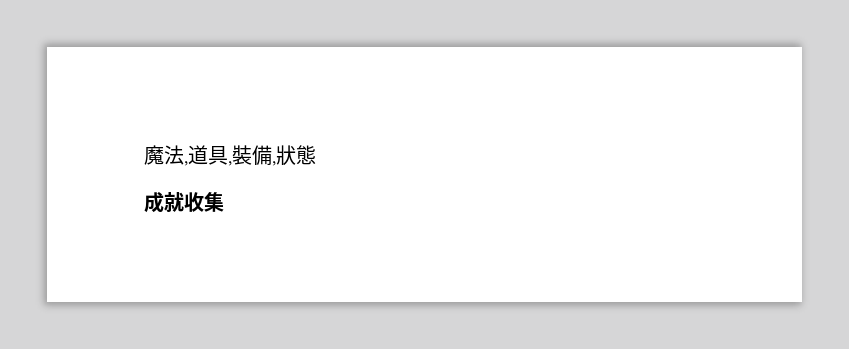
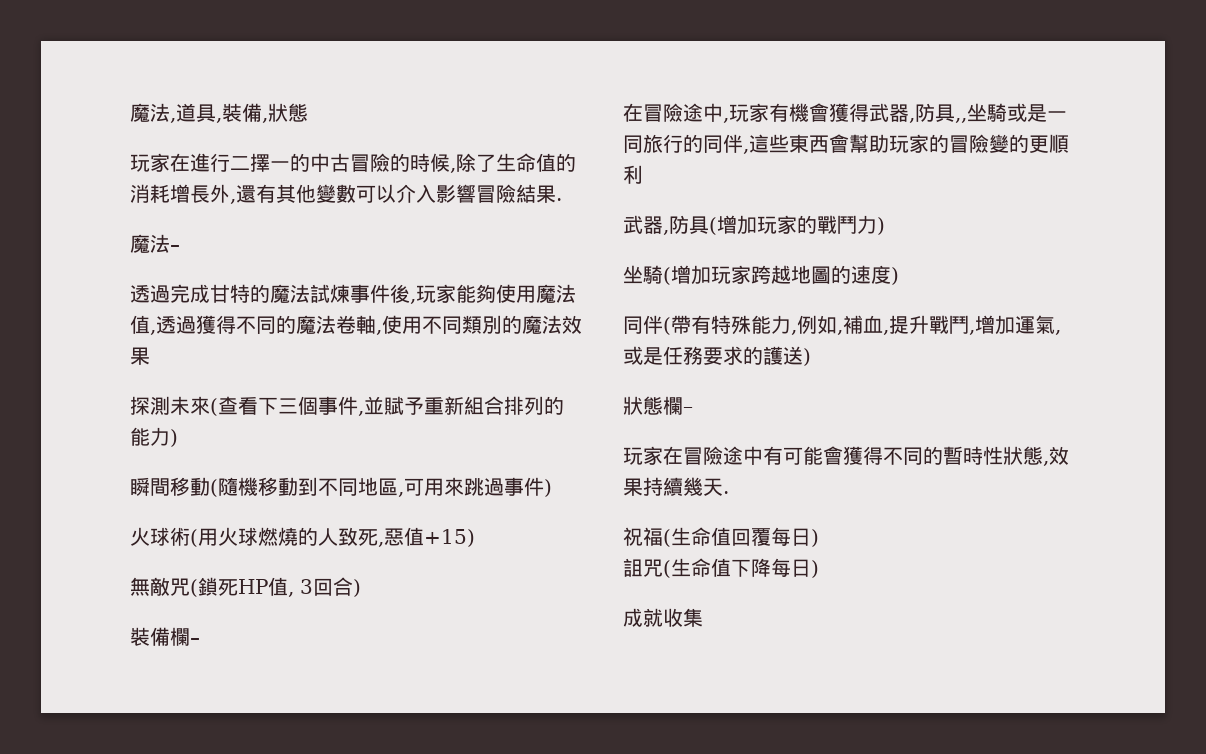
+ 玩家在進行二擇一的中古冒險的時候,除了生命值的消耗增長外,還有其他變數可以介入影響冒險結果.
+ 魔法–
+ 透過完成甘特的魔法試煉事件後,玩家能夠使用魔法值,透過獲得不同的魔法卷軸,使用不同類別的魔法效果
+ 探測未來(查看下三個事件,並賦予重新組合排列的能力)
+ 瞬間移動(隨機移動到不同地區,可用來跳過事件)
+ 火球術(用火球燃燒的人致死,惡值+15)
+ 無敵咒(鎖死HP值, 3回合)
+ 裝備欄–
+ 在冒險途中,玩家有機會獲得武器,防具,,坐騎或是一同旅行的同伴,這些東西會幫助玩家的冒險變的更順利
+ 武器,防具(增加玩家的戰鬥力)
+ 坐騎(增加玩家跨越地圖的速度)
+ 同伴(帶有特殊能力,例如,補血,提升戰鬥,增加運氣,或是任務要求的護送)
+ 狀態欄–
+ 玩家在冒險途中有可能會獲得不同的暫時性狀態,效果持續幾天.
+ 祝福(生命值回覆每日)
+ 詛咒(生命值下降每日)

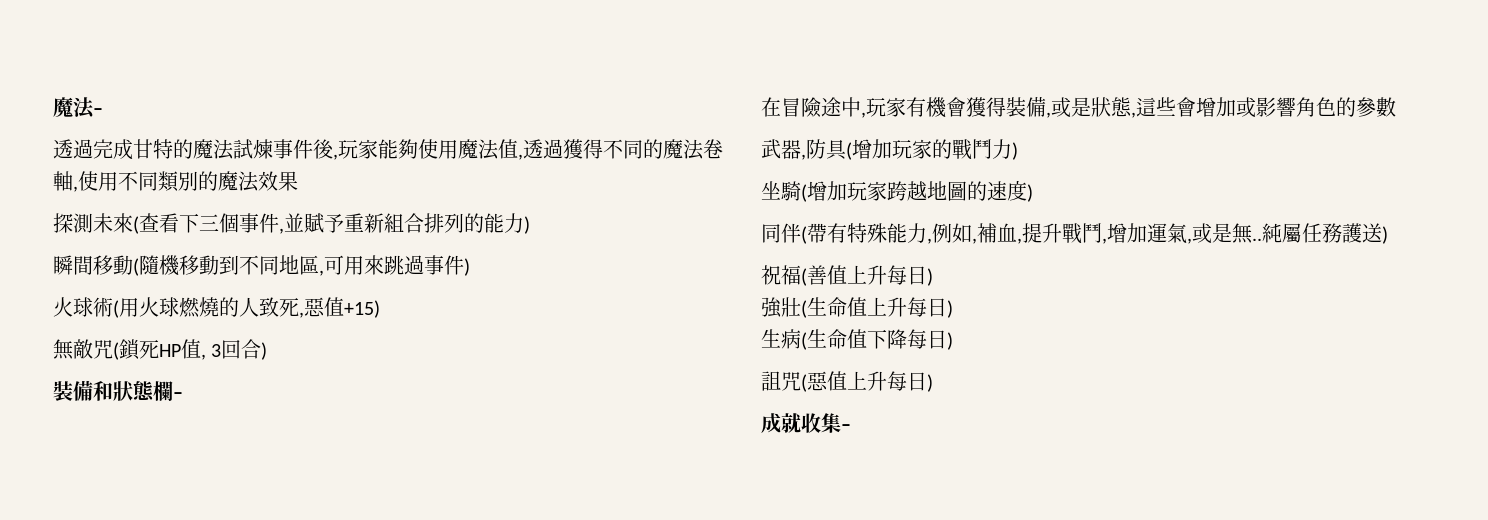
- 魔法,道具,裝備,狀態
- 玩家在進行二擇一的中古冒險的時候,除了生命值的消耗增長外,還有其他變數可以介入影響冒險結果.
- 裝備欄–
+ 裝備和狀態欄–
- 在冒險途中,玩家有機會獲得武器,防具,,坐騎或是一同旅行的同伴,這些東西會幫助玩家的冒險變的更順利
+ 在冒險途中,玩家有機會獲得裝備,或是狀態,這些會增加或影響角色的參數
- 同伴(帶有特殊能力,例如,補血,提升戰鬥,增加運氣,或是任務要求的護送)
+ 同伴(帶有特殊能力,例如,補血,提升戰鬥,增加運氣,或是無..純屬任務護送)
- 狀態欄–
- 玩家在冒險途中有可能會獲得不同的暫時性狀態,效果持續幾天.
- 祝福(生命值回覆每日)
- 詛咒(生命值下降每日)
+ 祝福(善值上升每日)
+ 強壯(生命值上升每日)
+ 生病(生命值下降每日)
+ 詛咒(惡值上升每日)
- 成就收集
+ 成就收集–

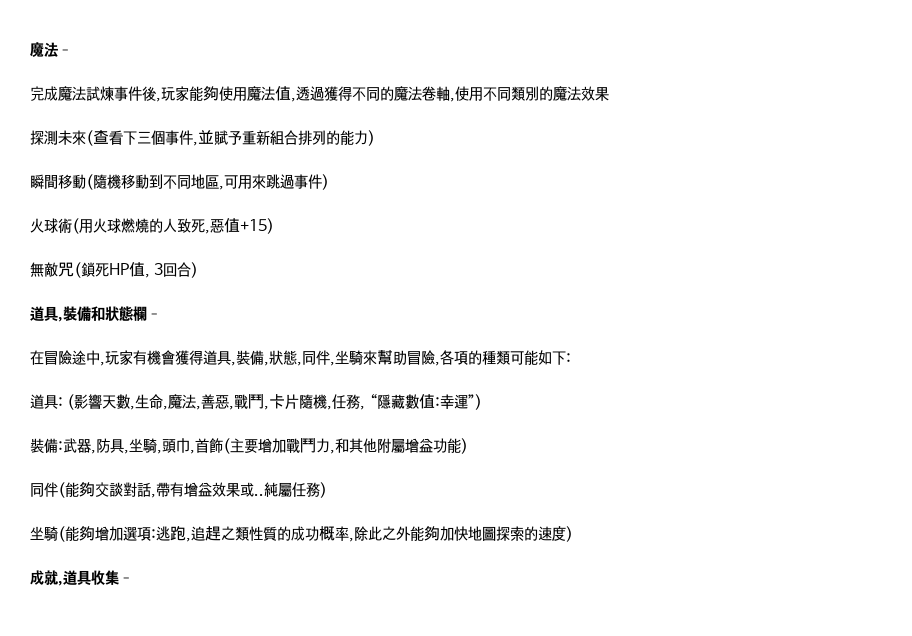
- 透過完成甘特的魔法試煉事件後,玩家能夠使用魔法值,透過獲得不同的魔法卷軸,使用不同類別的魔法效果
+ 完成魔法試煉事件後,玩家能夠使用魔法值,透過獲得不同的魔法卷軸,使用不同類別的魔法效果
- 裝備和狀態欄–
+ 道具,裝備和狀態欄–
- 在冒險途中,玩家有機會獲得裝備,或是狀態,這些會增加或影響角色的參數
- 武器,防具(增加玩家的戰鬥力)
- 坐騎(增加玩家跨越地圖的速度)
- 同伴(帶有特殊能力,例如,補血,提升戰鬥,增加運氣,或是無..純屬任務護送)
- 祝福(善值上升每日)
- 強壯(生命值上升每日)
- 生病(生命值下降每日)
- 詛咒(惡值上升每日)
+ 在冒險途中,玩家有機會獲得道具,裝備,狀態,同伴,坐騎來幫助冒險,各項的種類可能如下:
+ 道具: (影響天數,生命,魔法,善惡,戰鬥,卡片隨機,任務, “隱藏數值:幸運”)
+ 裝備:武器,防具,坐騎,頭巾,首飾(主要增加戰鬥力,和其他附屬增益功能)
+ 同伴(能夠交談對話,帶有增益效果或..純屬任務)
+ 坐騎(能夠增加選項:逃跑,追趕之類性質的成功概率,除此之外能夠加快地圖探索的速度)
- 成就收集–
+ 成就,道具收集–

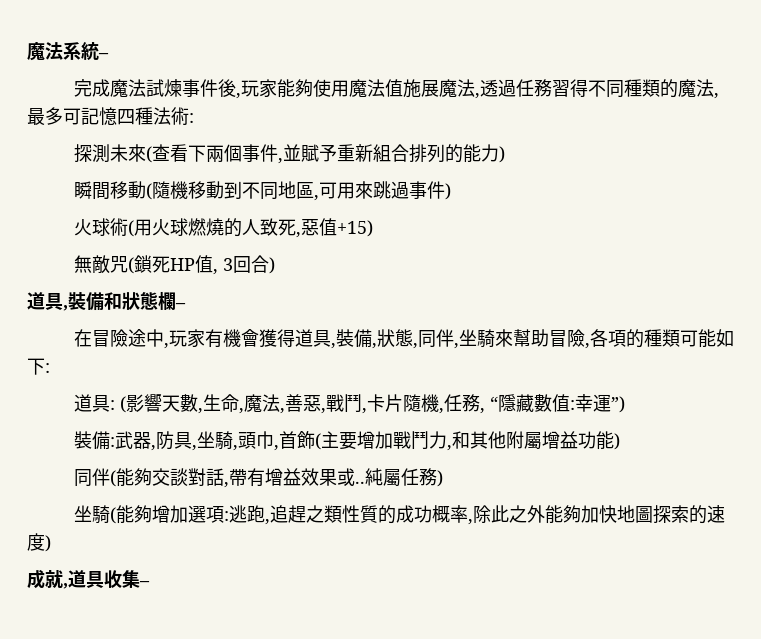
- 魔法–
+ 魔法系統–
- 完成魔法試煉事件後,玩家能夠使用魔法值,透過獲得不同的魔法卷軸,使用不同類別的魔法效果
+ 完成魔法試煉事件後,玩家能夠使用魔法值施展魔法,透過任務習得不同種類的魔法,最多可記憶四種法術:
- 探測未來(查看下三個事件,並賦予重新組合排列的能力)
+ 探測未來(查看下兩個事件,並賦予重新組合排列的能力)

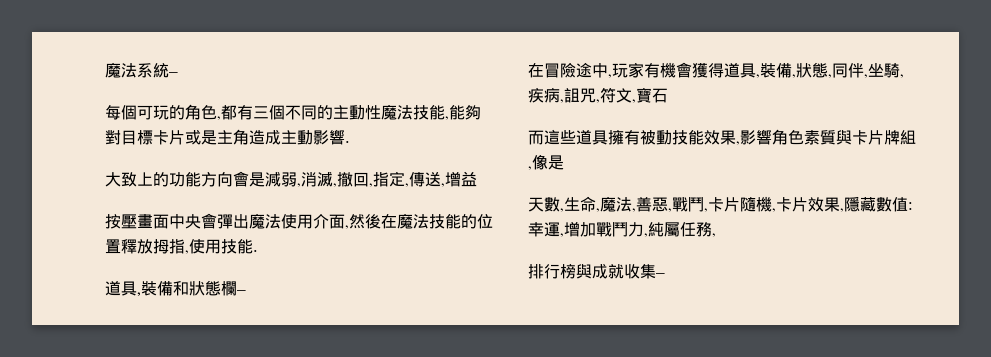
- 完成魔法試煉事件後,玩家能夠使用魔法值施展魔法,透過任務習得不同種類的魔法,最多可記憶四種法術:
- 探測未來(查看下兩個事件,並賦予重新組合排列的能力)
- 瞬間移動(隨機移動到不同地區,可用來跳過事件)
- 火球術(用火球燃燒的人致死,惡值+15)
- 無敵咒(鎖死HP值, 3回合)
+ 每個可玩的角色,都有三個不同的主動性魔法技能,能夠對目標卡片或是主角造成主動影響.
+ 大致上的功能方向會是減弱,消滅,撤回,指定,傳送,增益
+ 按壓畫面中央會彈出魔法使用介面,然後在魔法技能的位置釋放拇指,使用技能.
- 在冒險途中,玩家有機會獲得道具,裝備,狀態,同伴,坐騎來幫助冒險,各項的種類可能如下:
- 道具: (影響天數,生命,魔法,善惡,戰鬥,卡片隨機,任務, “隱藏數值:幸運”)
- 裝備:武器,防具,坐騎,頭巾,首飾(主要增加戰鬥力,和其他附屬增益功能)
- 同伴(能夠交談對話,帶有增益效果或..純屬任務)
- 坐騎(能夠增加選項:逃跑,追趕之類性質的成功概率,除此之外能夠加快地圖探索的速度)
- 成就,道具收集–
+ 在冒險途中,玩家有機會獲得道具,裝備,狀態,同伴,坐騎,疾病,詛咒,符文,寶石
+ 而這些道具擁有被動技能效果,影響角色素質與卡片牌組,像是
+ 天數,生命,魔法,善惡,戰鬥,卡片隨機,卡片效果,隱藏數值:幸運,增加戰鬥力,純屬任務,
+ 排行榜與成就收集–

